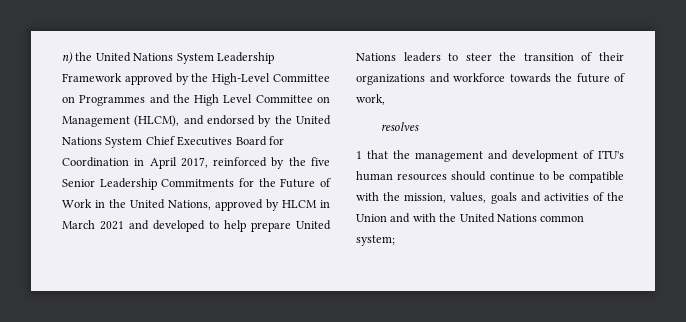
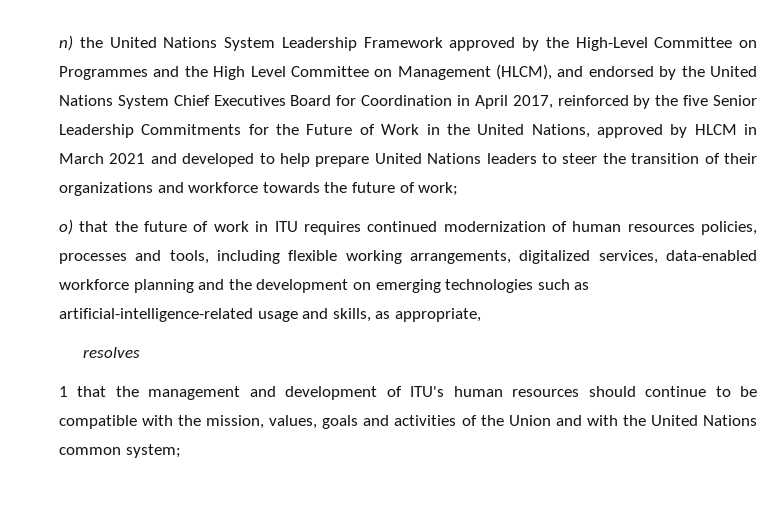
- n) the United Nations System Leadership Framework approved by the High-Level Committee on Programmes and the High Level Committee on Management (HLCM), and endorsed by the United Nations System Chief Executives Board for Coordination in April 2017, reinforced by the five Senior Leadership Commitments for the Future of Work in the United Nations, approved by HLCM in March 2021 and developed to help prepare United Nations leaders to steer the transition of their organizations and workforce towards the future of work,
+ n) the United Nations System Leadership Framework approved by the High-Level Committee on Programmes and the High Level Committee on Management (HLCM), and endorsed by the United Nations System Chief Executives Board for Coordination in April 2017, reinforced by the five Senior Leadership Commitments for the Future of Work in the United Nations, approved by HLCM in March 2021 and developed to help prepare United Nations leaders to steer the transition of their organizations and workforce towards the future of work;
+ o) that the future of work in ITU requires continued modernization of human resources policies, processes and tools, including flexible working arrangements, digitalized services, data-enabled workforce planning and the development on emerging technologies such as artificial-intelligence-related usage and skills, as appropriate,

